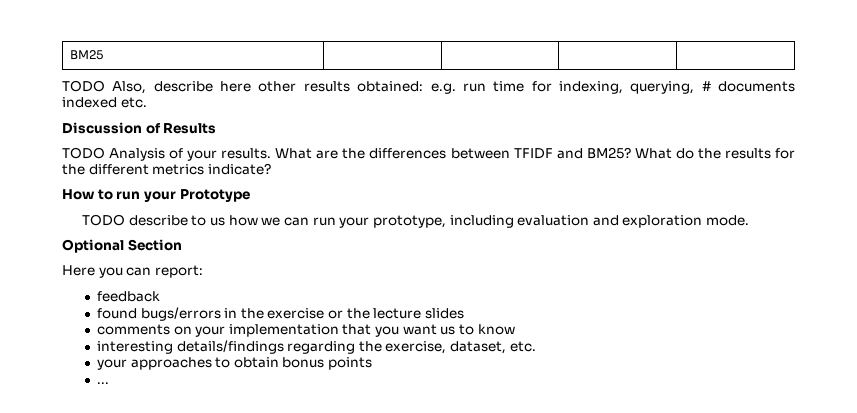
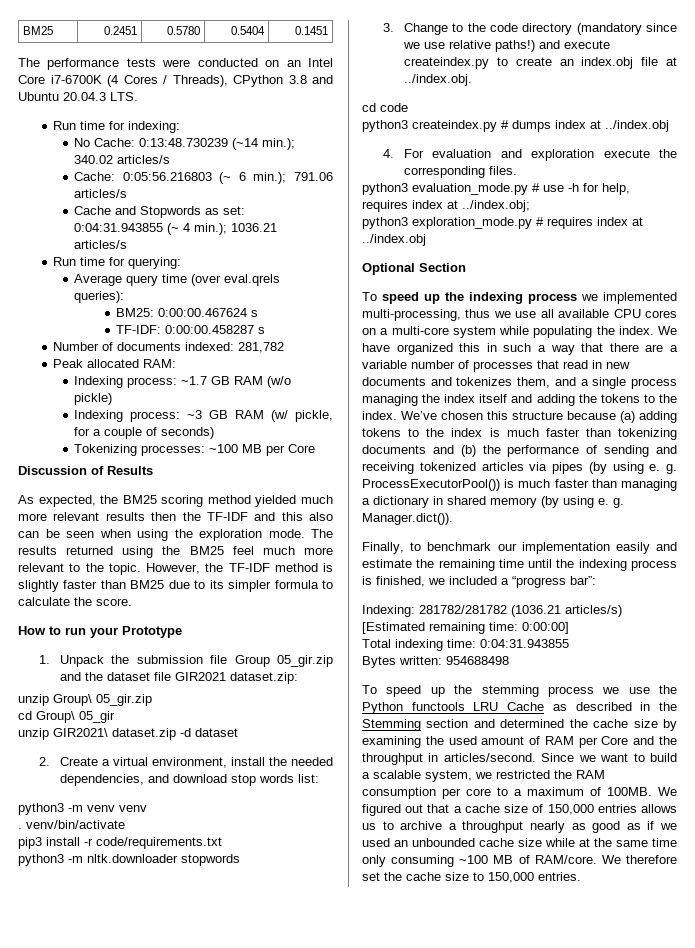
- BM25 | | | |
- TODO Also, describe here other results obtained: e.g. run time for indexing, querying, # documents indexed etc.
+ BM25 | 0.2451 | 0.5780 | 0.5404 | 0.1451
+ The performance tests were conducted on an Intel Core i7-6700K (4 Cores / Threads), CPython 3.8 and Ubuntu 20.04.3 LTS.
+ Run time for indexing:
+ No Cache: 0:13:48.730239 (~14 min.); 340.02 articles/s
+ Cache: 0:05:56.216803 (~ 6 min.); 791.06 articles/s
+ Cache and Stopwords as set: 0:04:31.943855 (~ 4 min.); 1036.21 articles/s
+ Run time for querying:
+ Average query time (over eval.qrels queries):
+ BM25: 0:00:00.467624 s
+ TF-IDF: 0:00:00.458287 s
+ Number of documents indexed: 281,782
+ Peak allocated RAM:
+ Indexing process: ~1.7 GB RAM (w/o pickle)
+ Indexing process: ~3 GB RAM (w/ pickle, for a couple of seconds)
+ Tokenizing processes: ~100 MB per Core
  Discussion of Results
- TODO Analysis of your results. What are the differences between TFIDF and BM25? What do the results for the different metrics indicate?
+ As expected, the BM25 scoring method yielded much more relevant results then the TF-IDF and this also can be seen when using the exploration mode. The results returned using the BM25 feel much more relevant to the topic. However, the TF-IDF method is slightly faster than BM25 due to its simpler formula to calculate the score.
- TODO describe to us how we can run your prototype, including evaluation and exploration mode.
+ 1. Unpack the submission file Group 05_gir.zip and the dataset file GIR2021 dataset.zip:
+ unzip Group\ 05_gir.zip
+ cd Group\ 05_gir
+ unzip GIR2021\ dataset.zip -d dataset
+ 2. Create a virtual environment, install the needed dependencies, and download stop words list:
+ python3 -m venv venv
+ . venv/bin/activate
+ pip3 install -r code/requirements.txt
+ python3 -m nltk.downloader stopwords
+ 3. Change to the code directory (mandatory since we use relative paths!) and execute createindex.py to create an index.obj file at ../index.obj.
+ cd code
+ python3 createindex.py # dumps index at ../index.obj
+ 4. For evaluation and exploration execute the corresponding files.
+ python3 evaluation_mode.py # use -h for help, requires index at ../index.obj;
+ python3 exploration_mode.py # requires index at ../index.obj
  Optional Section
- Here you can report:
- feedback
- found bugs/errors in the exercise or the lecture slides
- comments on your implementation that you want us to know
- interesting details/findings regarding the exercise, dataset, etc.
- your approaches to obtain bonus points
- ...
+ To speed up the indexing process we implemented multi-processing, thus we use all available CPU cores on a multi-core system while populating the index. We have organized this in such a way that there are a variable number of processes that read in new documents and tokenizes them, and a single process managing the index itself and adding the tokens to the index. We’ve chosen this structure because (a) adding tokens to the index is much faster than tokenizing documents and (b) the performance of sending and receiving tokenized articles via pipes (by using e. g. ProcessExecutorPool()) is much faster than managing a dictionary in shared memory (by using e. g. Manager.dict()).
+ Finally, to benchmark our implementation easily and estimate the remaining time until the indexing process is finished, we included a “progress bar”:
+ Indexing: 281782/281782 (1036.21 articles/s) [Estimated remaining time: 0:00:00]
+ Total indexing time: 0:04:31.943855
+ Bytes written: 954688498
+ To speed up the stemming process we use the Python functools LRU Cache as described in the Stemming section and determined the cache size by examining the used amount of RAM per Core and the throughput in articles/second. Since we want to build a scalable system, we restricted the RAM consumption per core to a maximum of 100MB. We figured out that a cache size of 150,000 entries allows us to archive a throughput nearly as good as if we used an unbounded cache size while at the same time only consuming ~100 MB of RAM/core. We therefore set the cache size to 150,000 entries.

